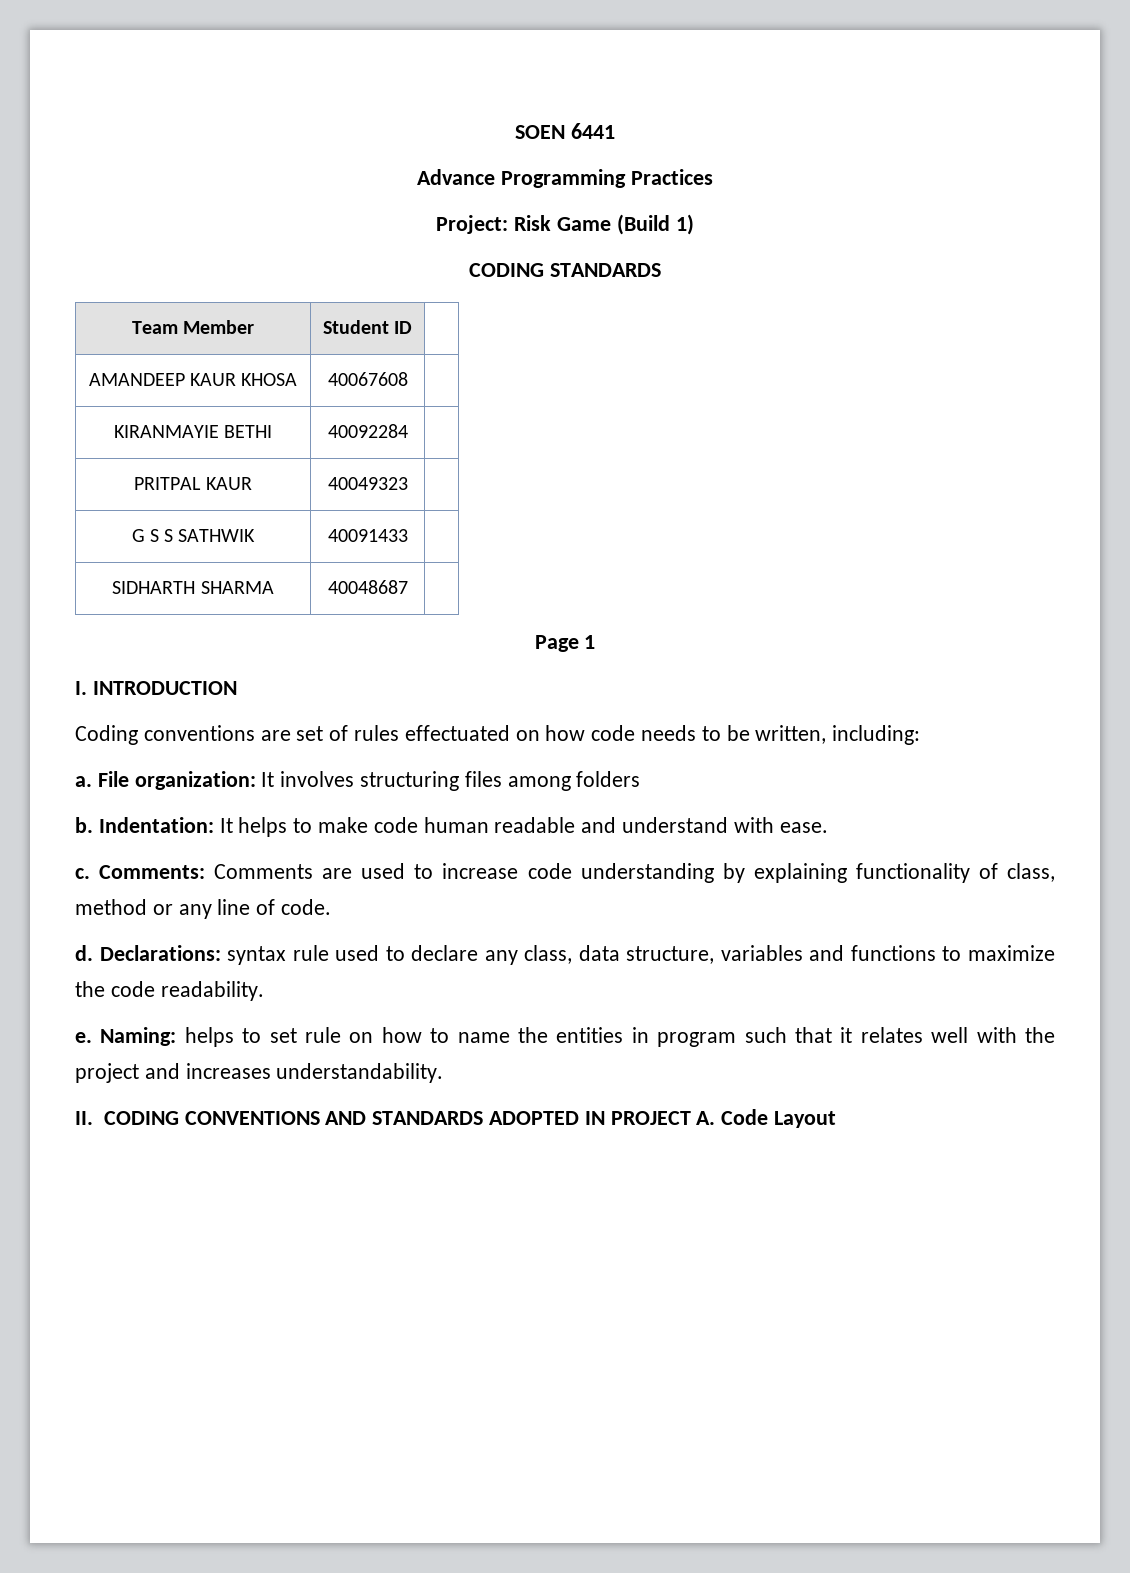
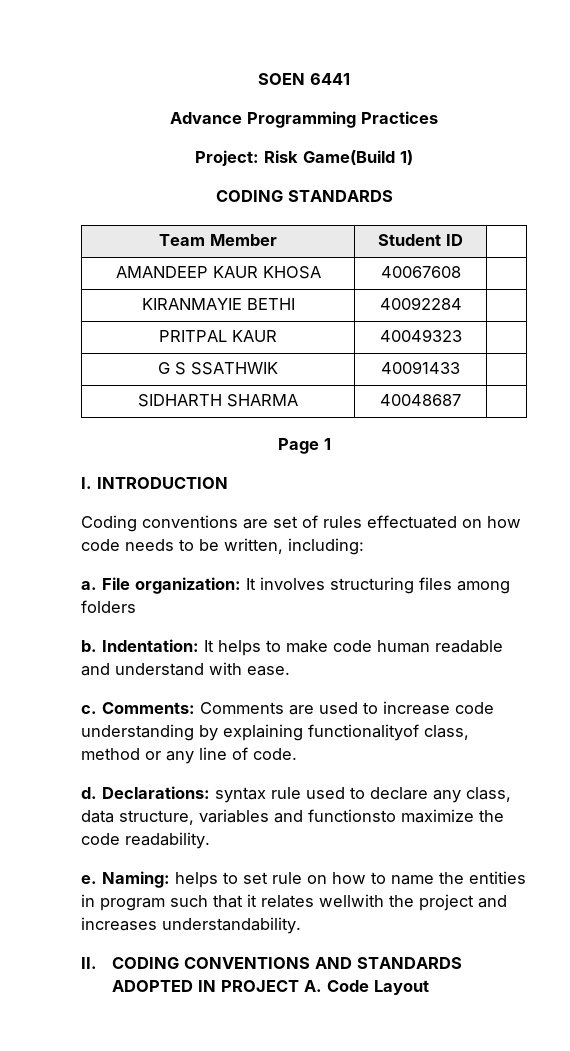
- Project: Risk Game (Build 1)
+ Project: Risk Game(Build 1)
- G S S SATHWIK | 40091433 |
+ G S SSATHWIK | 40091433 |
- Comments: Comments are used to increase code understanding by explaining functionality of class, method or any line of code.
+ Comments: Comments are used to increase code understanding by explaining functionalityof class, method or any line of code.
- Declarations: syntax rule used to declare any class, data structure, variables and functions to maximize the code readability.
+ Declarations: syntax rule used to declare any class, data structure, variables and functionsto maximize the code readability.
- Naming: helps to set rule on how to name the entities in program such that it relates well with the project and increases understandability.
+ Naming: helps to set rule on how to name the entities in program such that it relates wellwith the project and increases understandability.

